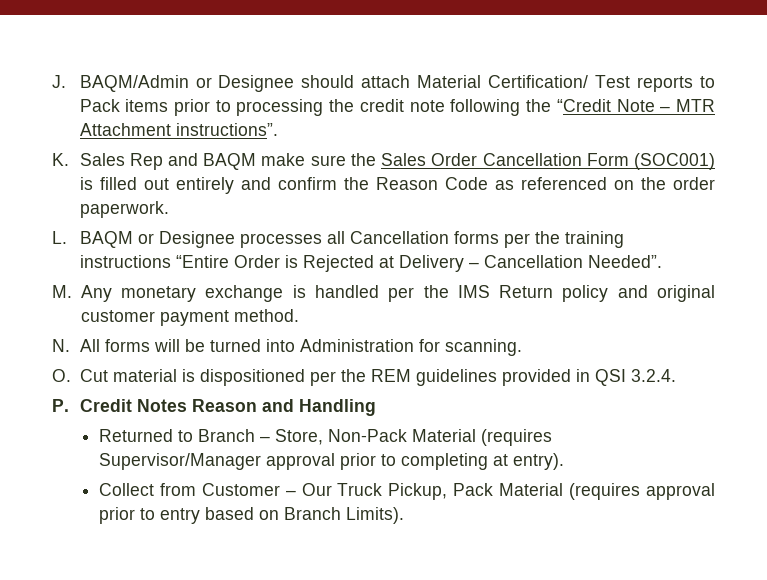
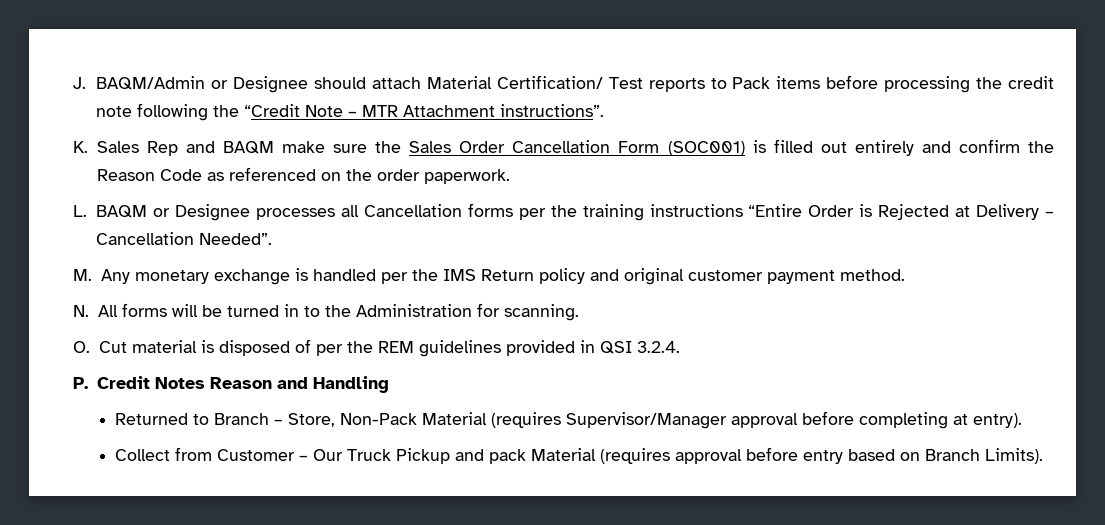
- J. BAQM/Admin or Designee should attach Material Certification/ Test reports to Pack items prior to processing the credit note following the “Credit Note – MTR Attachment instructions”.
+ J. BAQM/Admin or Designee should attach Material Certification/ Test reports to Pack items before processing the credit note following the “Credit Note – MTR Attachment instructions”.
- N. All forms will be turned into Administration for scanning.
+ N. All forms will be turned in to the Administration for scanning.
- O. Cut material is dispositioned per the REM guidelines provided in QSI 3.2.4.
+ O. Cut material is disposed of per the REM guidelines provided in QSI 3.2.4.
- Returned to Branch – Store, Non-Pack Material (requires Supervisor/Manager approval prior to completing at entry).
+ Returned to Branch – Store, Non-Pack Material (requires Supervisor/Manager approval before completing at entry).
- Collect from Customer – Our Truck Pickup, Pack Material (requires approval prior to entry based on Branch Limits).
+ Collect from Customer – Our Truck Pickup and pack Material (requires approval before entry based on Branch Limits).

